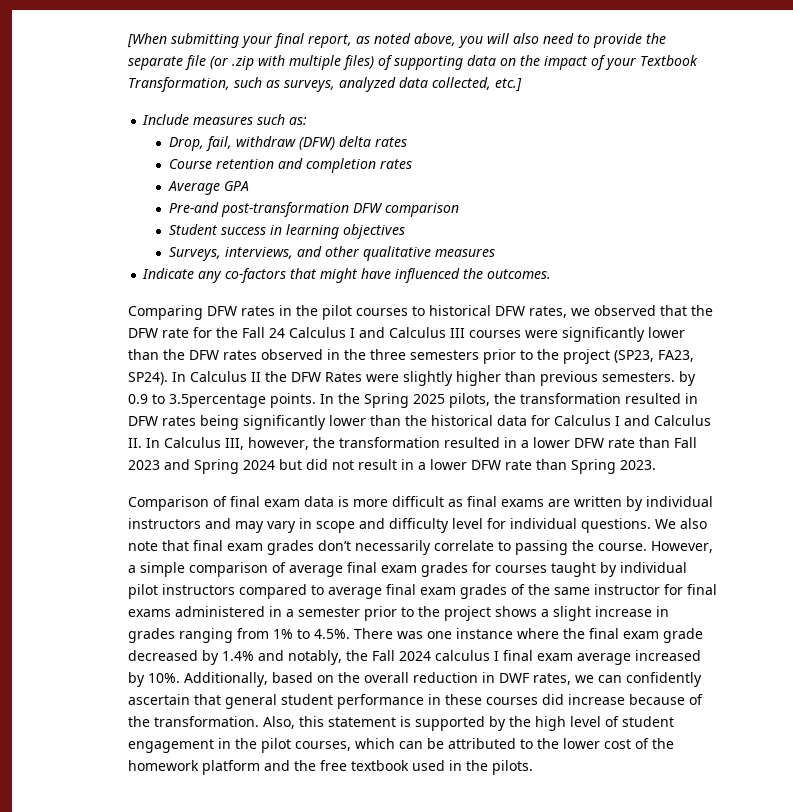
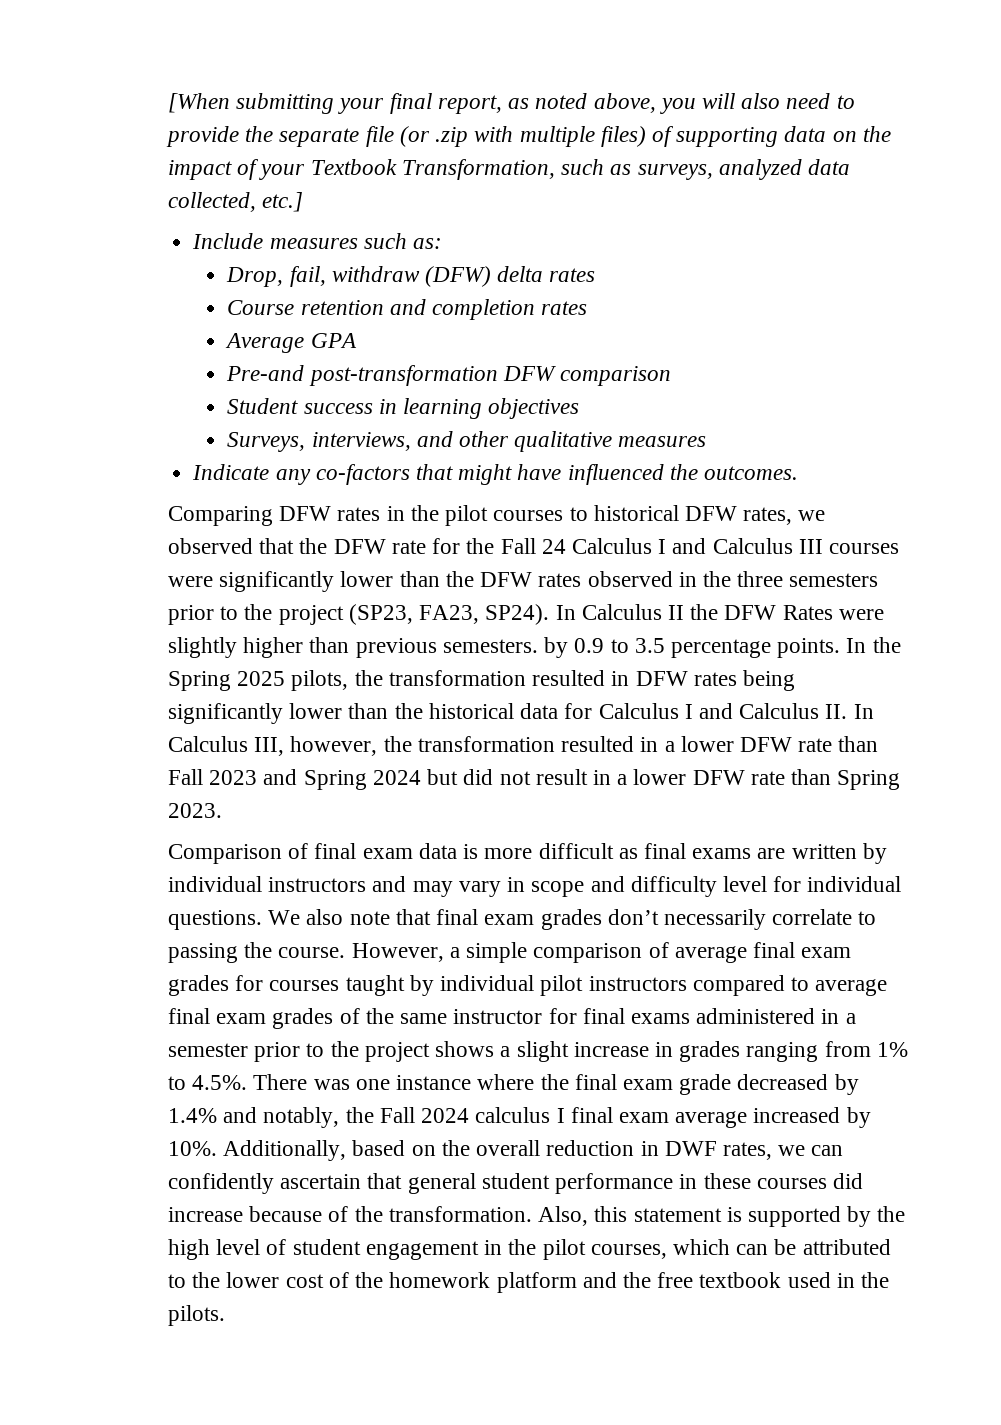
- In Calculus II the DFW Rates were slightly higher than previous semesters. by 0.9 to 3.5percentage points.
+ In Calculus II the DFW Rates were slightly higher than previous semesters. by 0.9 to 3.5 percentage points.

